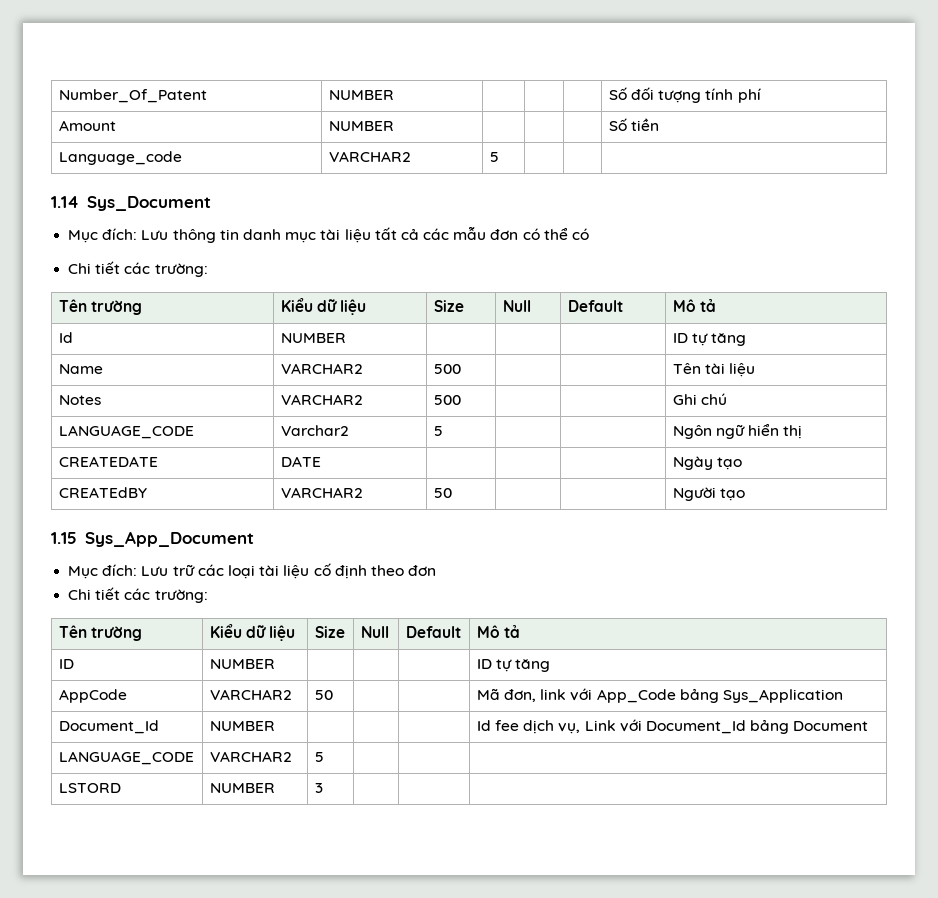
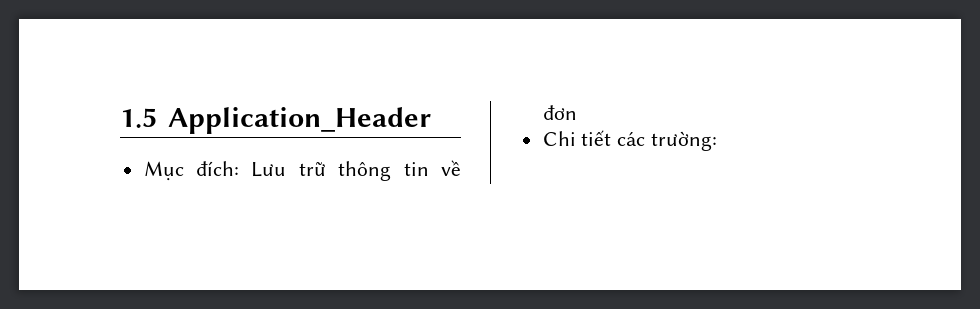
- Number_Of_Patent | NUMBER | | | | Số đối tượng tính phí
- Amount | NUMBER | | | | Số tiền
- Language_code | VARCHAR2 | 5 | | |
- 1.14 Sys_Document
- Mục đích: Lưu thông tin danh mục tài liệu tất cả các mẫu đơn có thể có
+ 1.5 Application_Header
+ Mục đích: Lưu trữ thông tin về đơn
  Chi tiết các trường:
- Tên trường | Kiểu dữ liệu | Size | Null | Default | Mô tả
- Id | NUMBER | | | | ID tự tăng
- Name | VARCHAR2 | 500 | | | Tên tài liệu
- Notes | VARCHAR2 | 500 | | | Ghi chú
- LANGUAGE_CODE | Varchar2 | 5 | | | Ngôn ngữ hiển thị
- CREATEDATE | DATE | | | | Ngày tạo
- CREATEdBY | VARCHAR2 | 50 | | | Người tạo
- 1.15 Sys_App_Document
- Mục đích: Lưu trữ các loại tài liệu cố định theo đơn
- Chi tiết các trường:
- Tên trường | Kiểu dữ liệu | Size | Null | Default | Mô tả
- ID | NUMBER | | | | ID tự tăng
- AppCode | VARCHAR2 | 50 | | | Mã đơn, link với App_Code bảng Sys_Application
- Document_Id | NUMBER | | | | Id fee dịch vụ, Link với Document_Id bảng Document
- LANGUAGE_CODE | VARCHAR2 | 5 | | |
- LSTORD | NUMBER | 3 | | |

